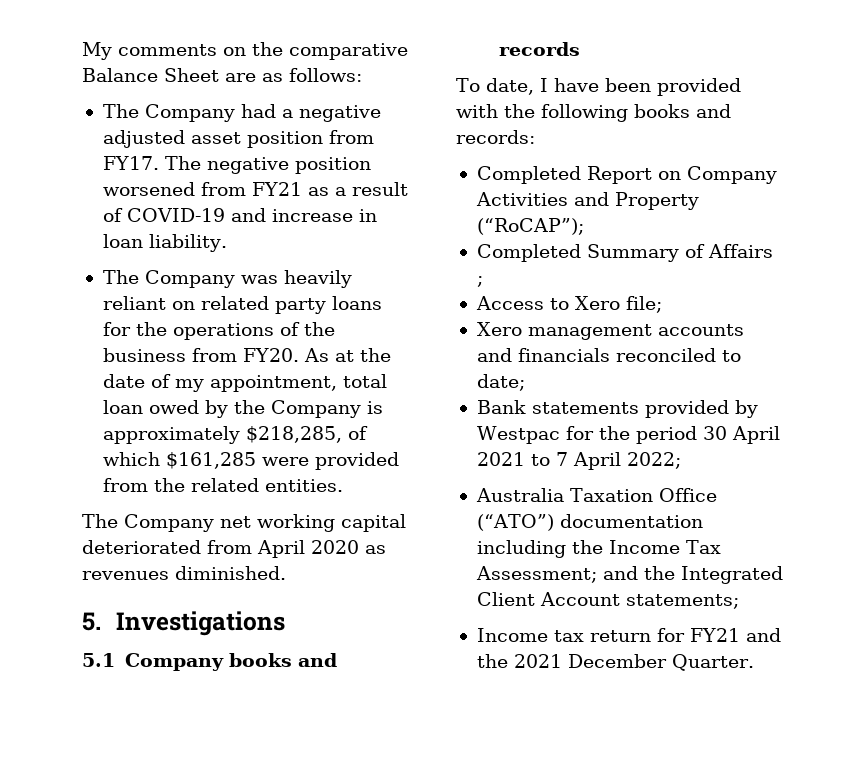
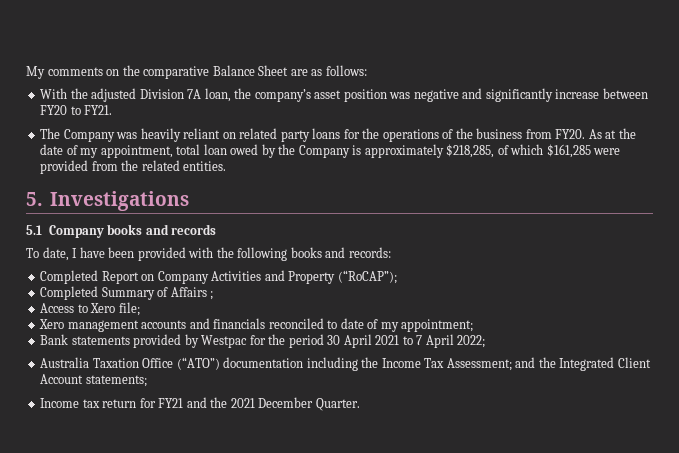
- The Company had a negative adjusted asset position from FY17. The negative position worsened from FY21 as a result of COVID-19 and increase in loan liability.
+ With the adjusted Division 7A loan, the company’s asset position was negative and significantly increase between FY20 to FY21.
- The Company net working capital deteriorated from April 2020 as revenues diminished.
- Xero management accounts and financials reconciled to date;
+ Xero management accounts and financials reconciled to date of my appointment;

